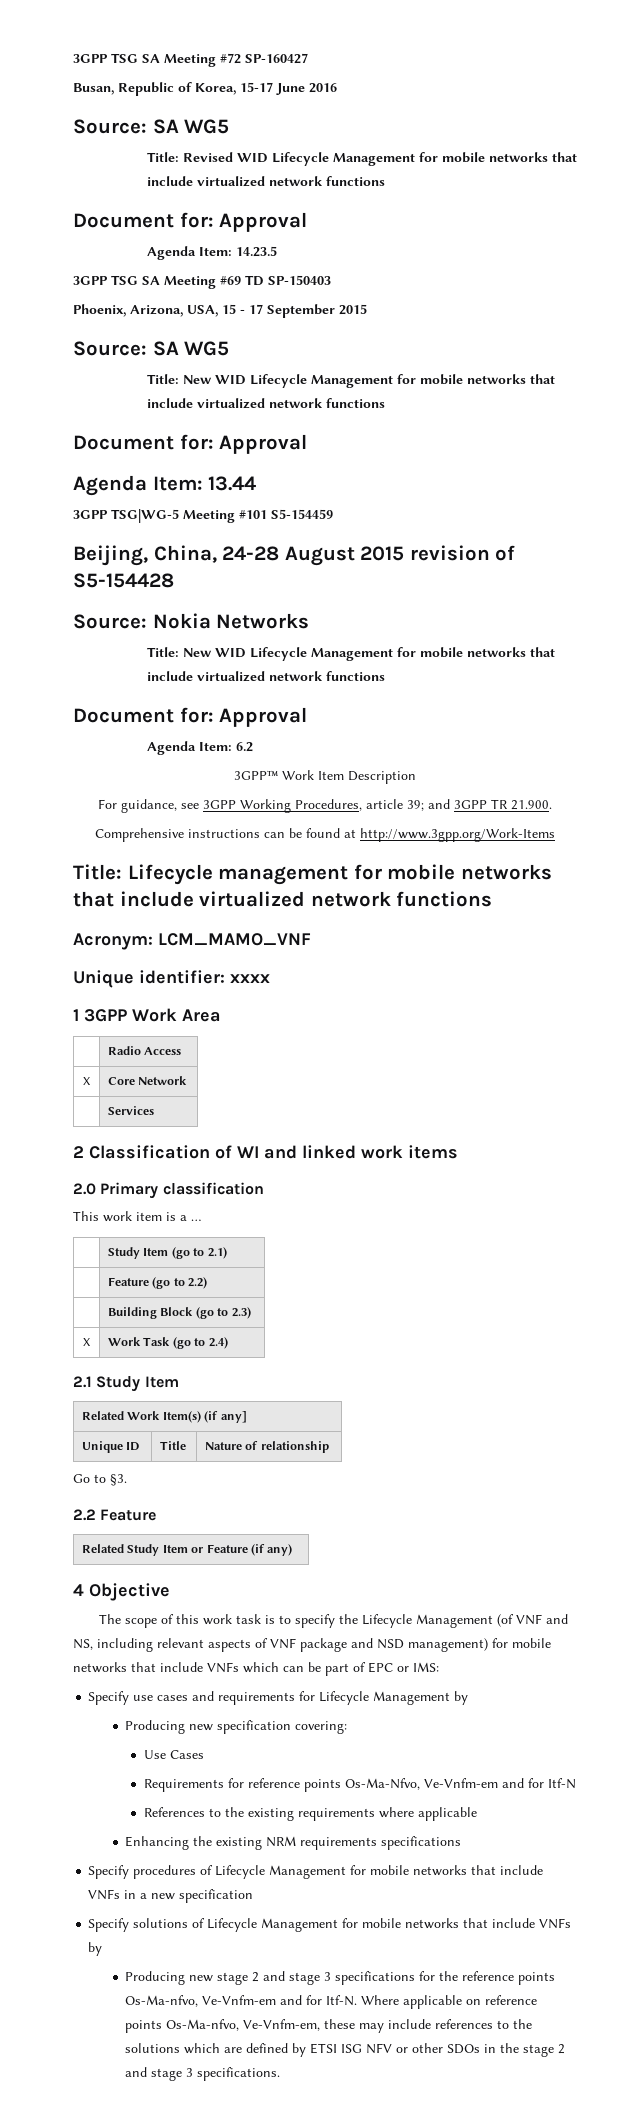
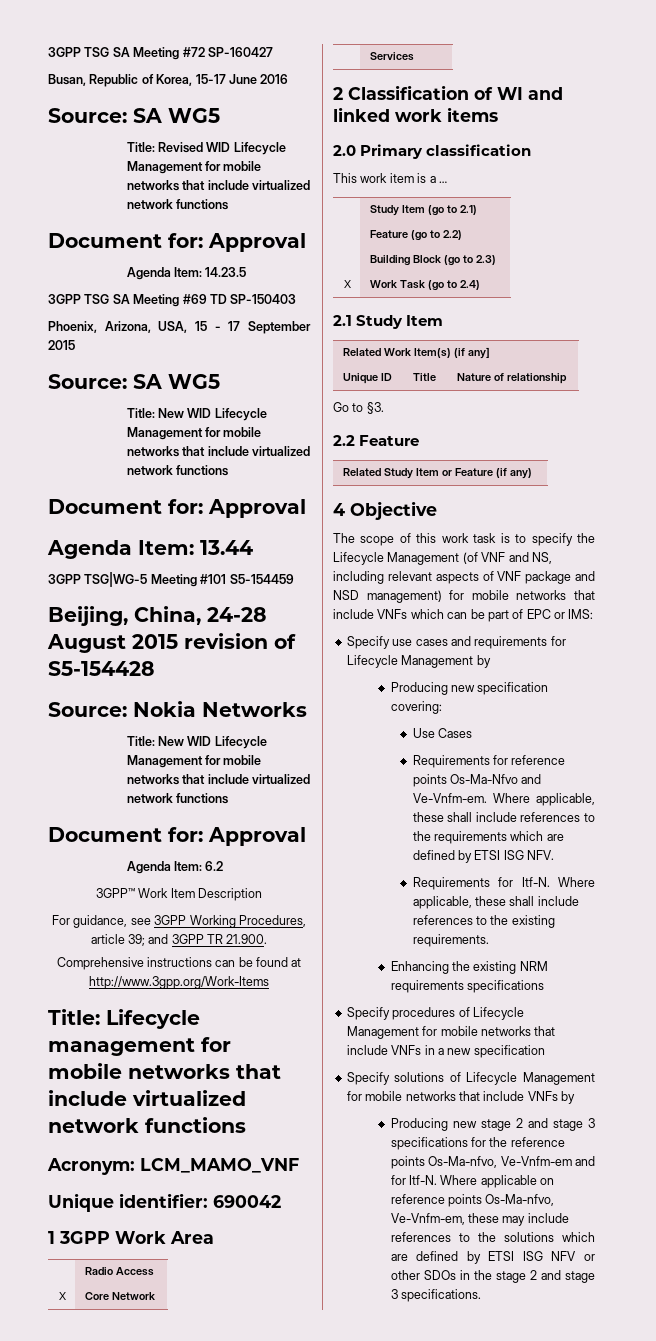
- Unique identifier: xxxx
+ Unique identifier: 690042
- Requirements for reference points Os-Ma-Nfvo, Ve-Vnfm-em and for Itf-N
- References to the existing requirements where applicable
+ Requirements for reference points Os-Ma-Nfvo and Ve-Vnfm-em. Where applicable, these shall include references to the requirements which are defined by ETSI ISG NFV.
+ Requirements for Itf-N. Where applicable, these shall include references to the existing requirements.

